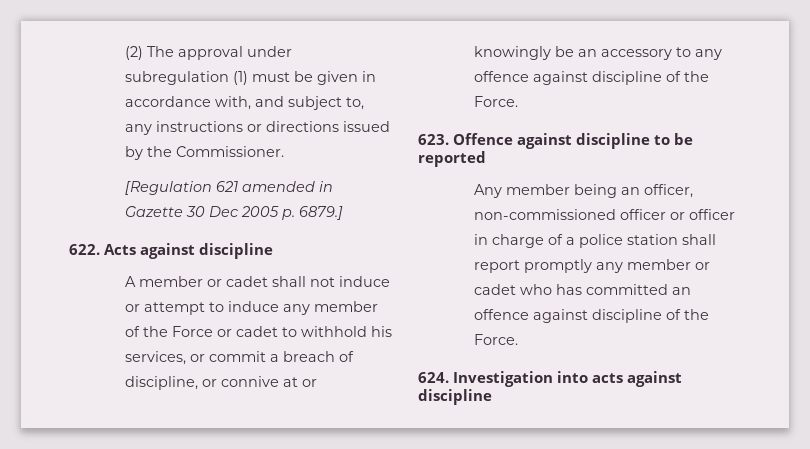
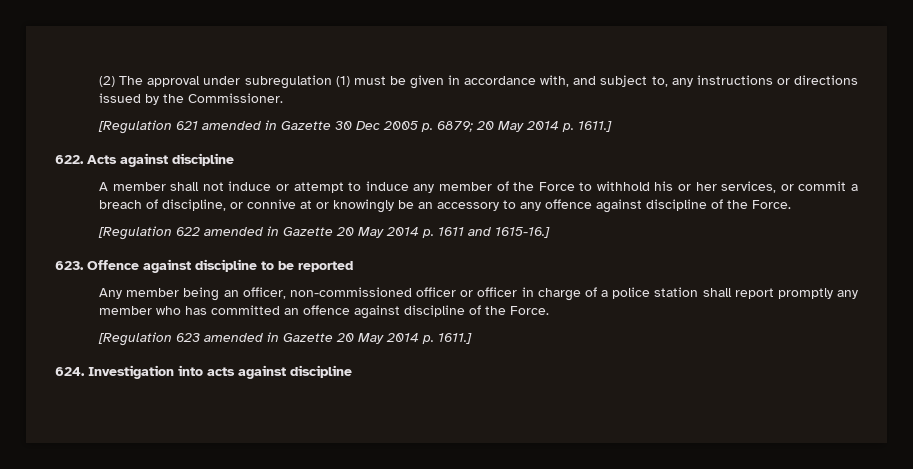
- [Regulation 621 amended in Gazette 30 Dec 2005 p. 6879.]
+ [Regulation 621 amended in Gazette 30 Dec 2005 p. 6879; 20 May 2014 p. 1611.]
- A member or cadet shall not induce or attempt to induce any member of the Force or cadet to withhold his services, or commit a breach of discipline, or connive at or knowingly be an accessory to any offence against discipline of the Force.
+ A member shall not induce or attempt to induce any member of the Force to withhold his or her services, or commit a breach of discipline, or connive at or knowingly be an accessory to any offence against discipline of the Force.
+ [Regulation 622 amended in Gazette 20 May 2014 p. 1611 and 1615-16.]
- Any member being an officer, non-commissioned officer or officer in charge of a police station shall report promptly any member or cadet who has committed an offence against discipline of the Force.
+ Any member being an officer, non-commissioned officer or officer in charge of a police station shall report promptly any member who has committed an offence against discipline of the Force.
+ [Regulation 623 amended in Gazette 20 May 2014 p. 1611.]

